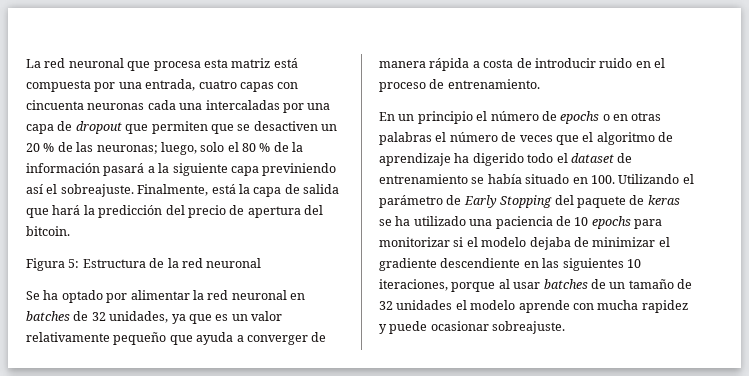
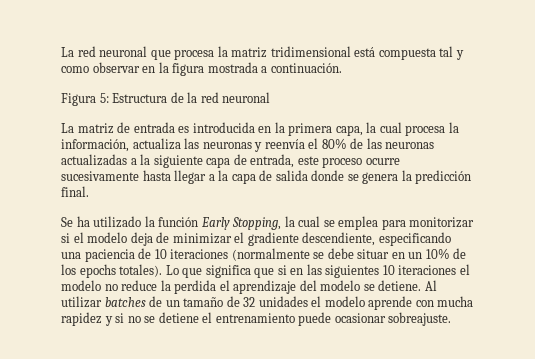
- La red neuronal que procesa esta matriz está compuesta por una entrada, cuatro capas con cincuenta neuronas cada una intercaladas por una capa de dropout que permiten que se desactiven un 20 % de las neuronas; luego, solo el 80 % de la información pasará a la siguiente capa previniendo así el sobreajuste. Finalmente, está la capa de salida que hará la predicción del precio de apertura del bitcoin.
+ La red neuronal que procesa la matriz tridimensional está compuesta tal y como observar en la figura mostrada a continuación.
- Se ha optado por alimentar la red neuronal en batches de 32 unidades, ya que es un valor relativamente pequeño que ayuda a converger de manera rápida a costa de introducir ruido en el proceso de entrenamiento.
- En un principio el número de epochs o en otras palabras el número de veces que el algoritmo de aprendizaje ha digerido todo el dataset de entrenamiento se había situado en 100. Utilizando el parámetro de Early Stopping del paquete de keras se ha utilizado una paciencia de 10 epochs para monitorizar si el modelo dejaba de minimizar el gradiente descendiente en las siguientes 10 iteraciones, porque al usar batches de un tamaño de 32 unidades el modelo aprende con mucha rapidez y puede ocasionar sobreajuste.
+ La matriz de entrada es introducida en la primera capa, la cual procesa la información, actualiza las neuronas y reenvía el 80% de las neuronas actualizadas a la siguiente capa de entrada, este proceso ocurre sucesivamente hasta llegar a la capa de salida donde se genera la predicción final.
+ Se ha utilizado la función Early Stopping, la cual se emplea para monitorizar si el modelo deja de minimizar el gradiente descendiente, especificando una paciencia de 10 iteraciones (normalmente se debe situar en un 10% de los epochs totales). Lo que significa que si en las siguientes 10 iteraciones el modelo no reduce la perdida el aprendizaje del modelo se detiene. Al utilizar batches de un tamaño de 32 unidades el modelo aprende con mucha rapidez y si no se detiene el entrenamiento puede ocasionar sobreajuste.

